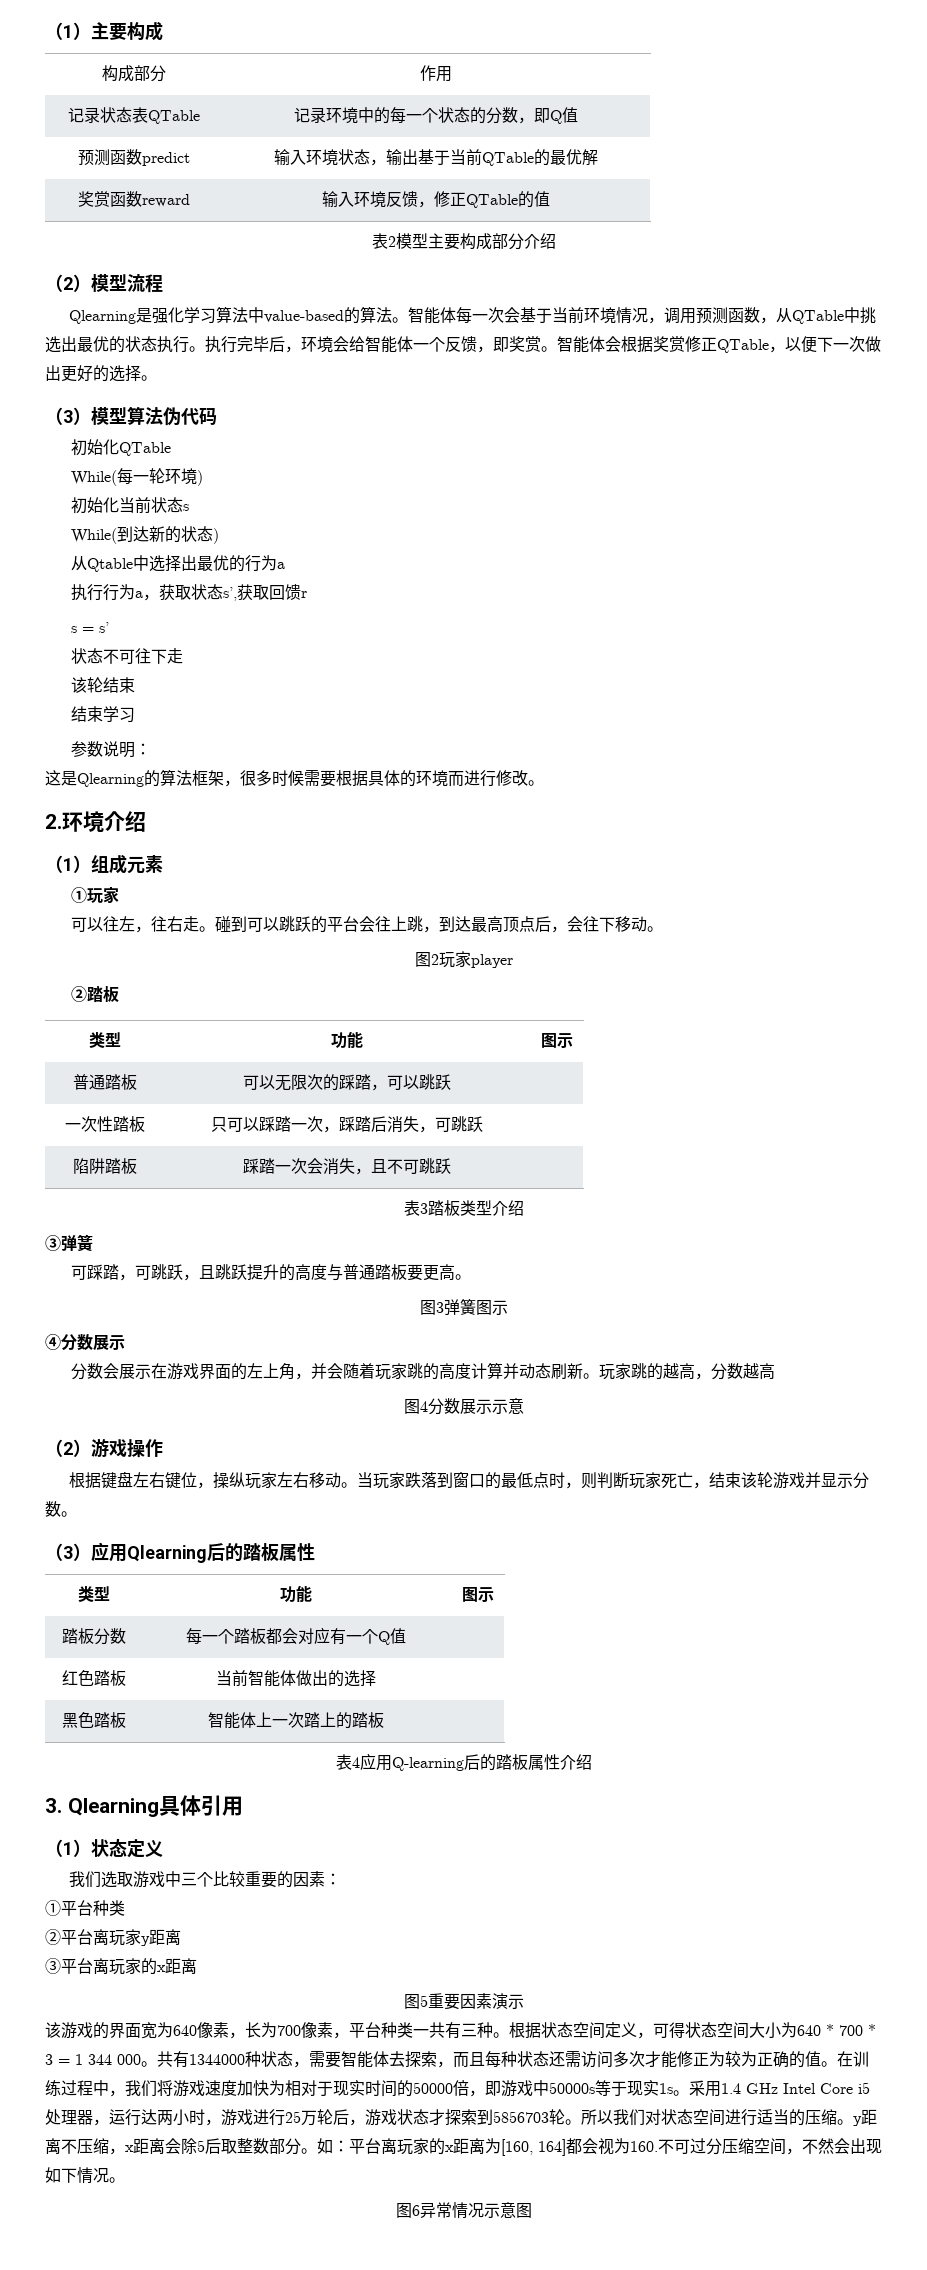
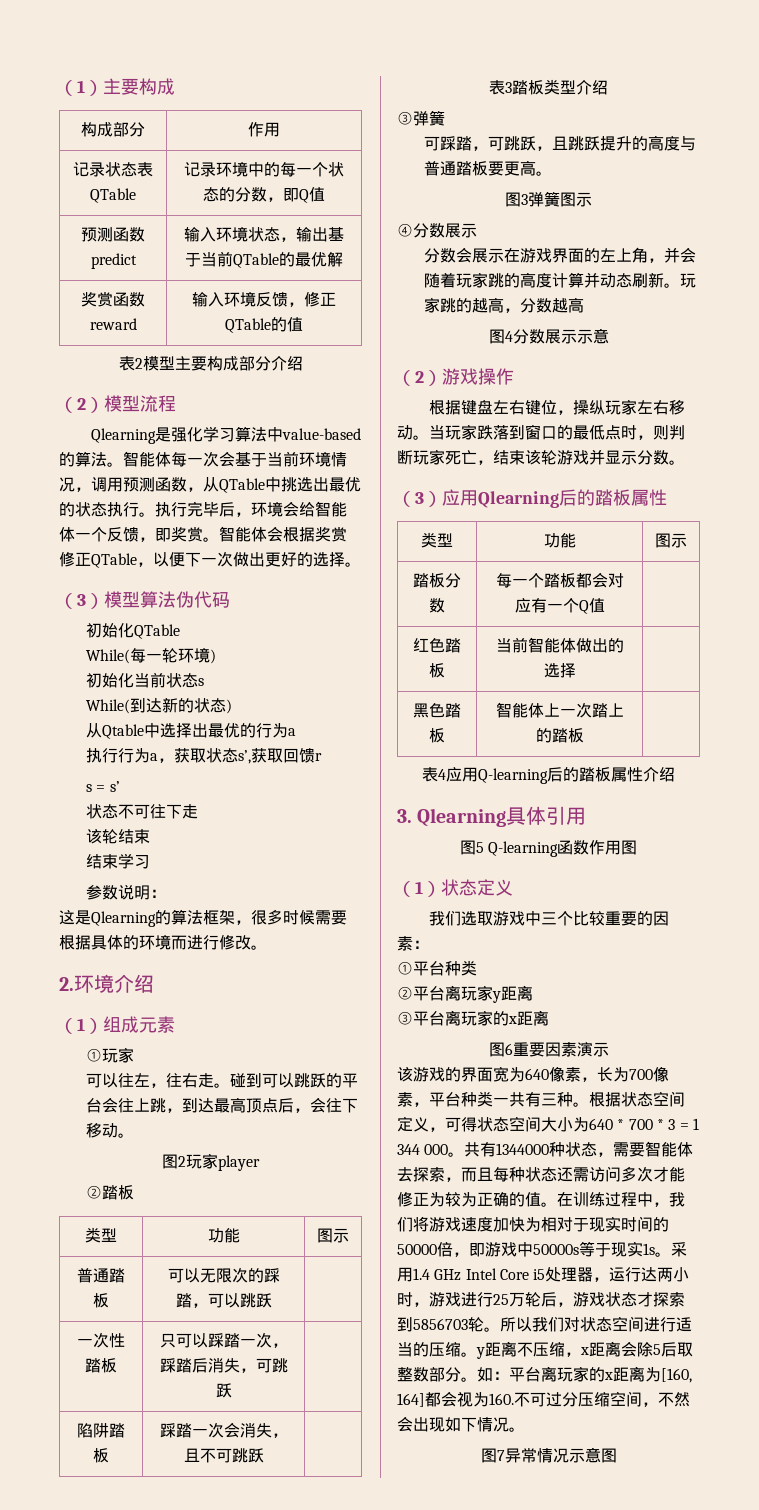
+ 图5 Q-learning函数作用图
- 图5重要因素演示
+ 图6重要因素演示
- 图6异常情况示意图
+ 图7异常情况示意图

